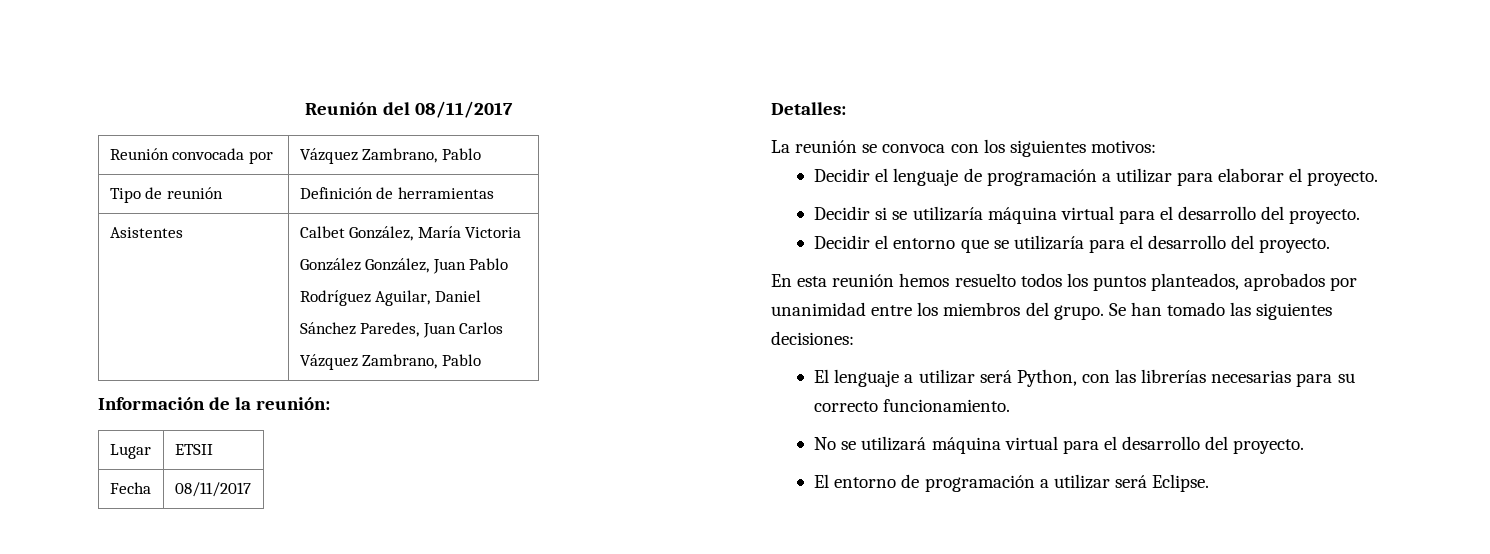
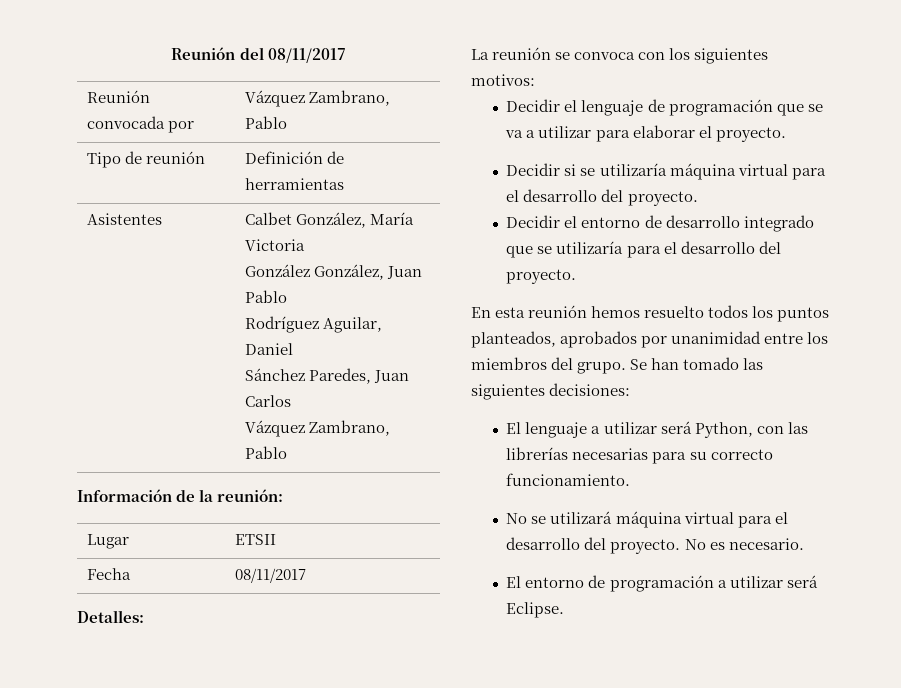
- Decidir el lenguaje de programación a utilizar para elaborar el proyecto.
+ Decidir el lenguaje de programación que se va a utilizar para elaborar el proyecto.
- Decidir el entorno que se utilizaría para el desarrollo del proyecto.
+ Decidir el entorno de desarrollo integrado que se utilizaría para el desarrollo del proyecto.
+ No es necesario.

